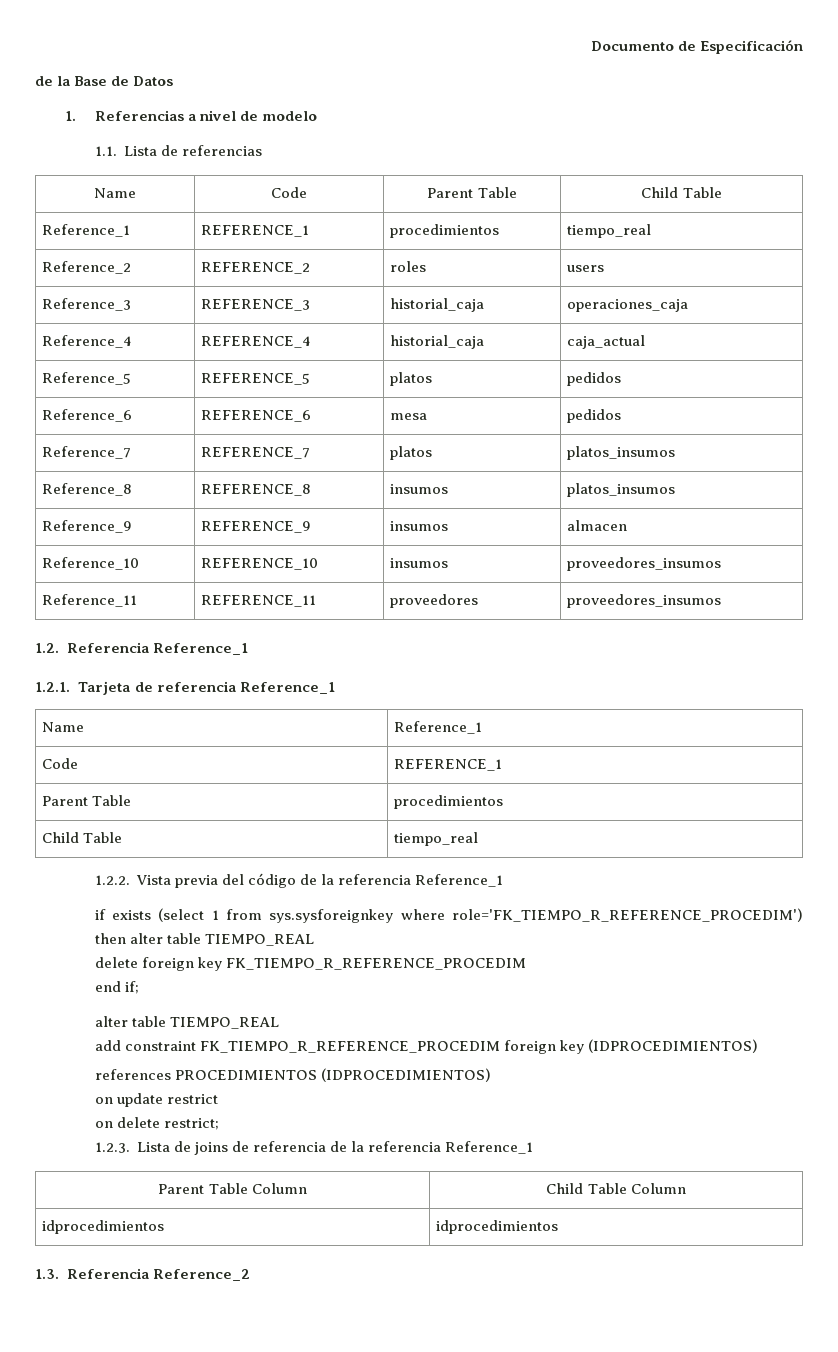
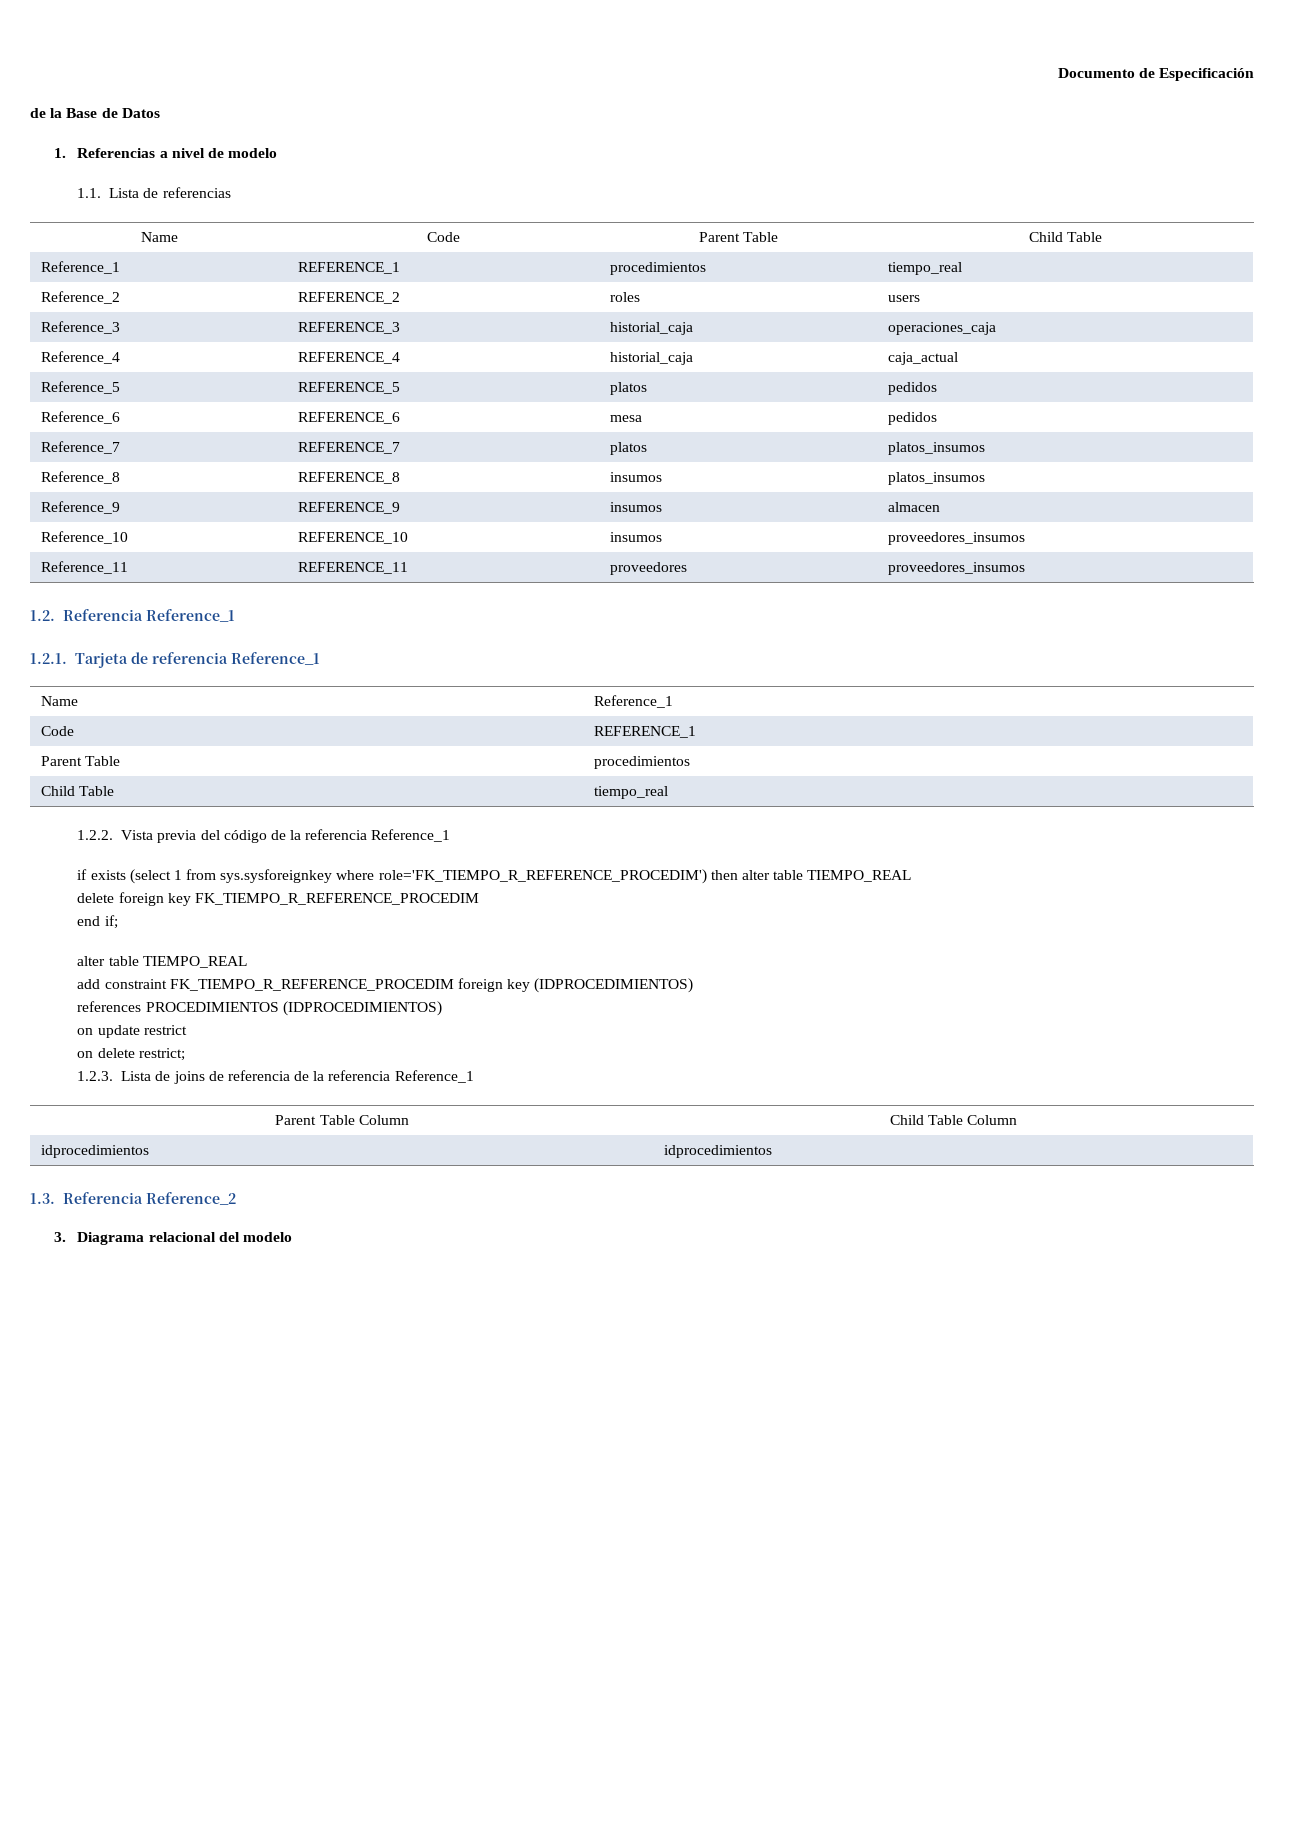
+ 3. Diagrama relacional del modelo

